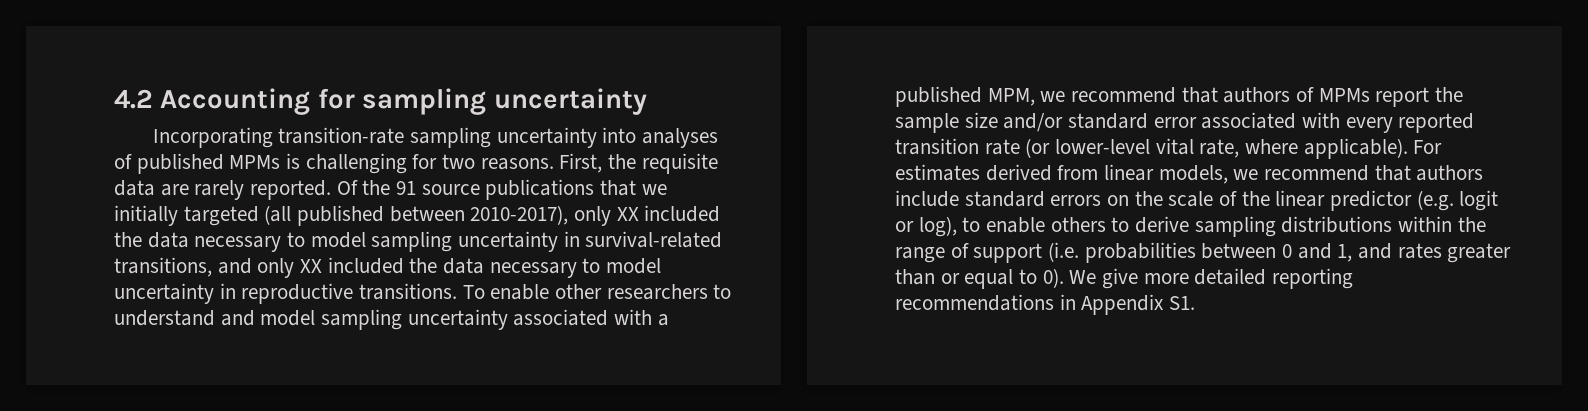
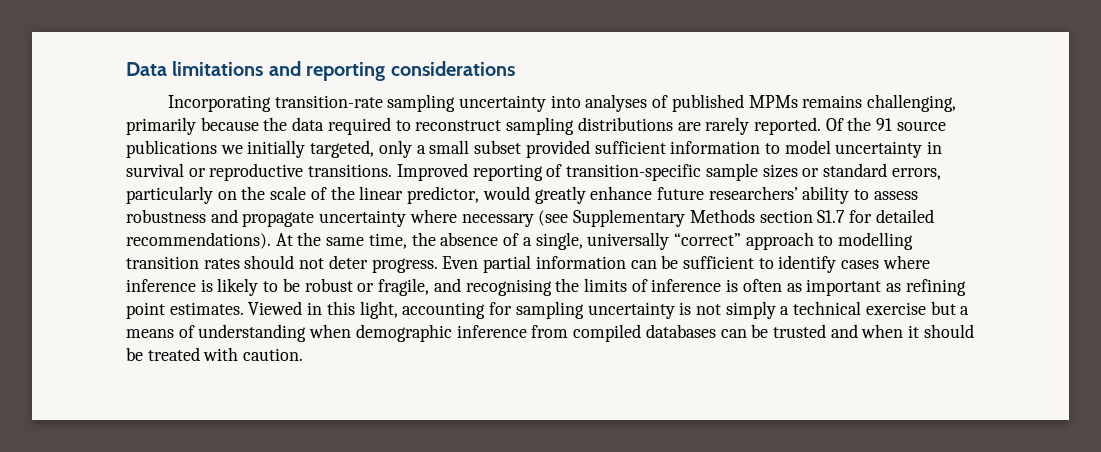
- 4.2 Accounting for sampling uncertainty
+ Data limitations and reporting considerations
- Incorporating transition-rate sampling uncertainty into analyses of published MPMs is challenging for two reasons. First, the requisite data are rarely reported.
+ Incorporating transition-rate sampling uncertainty into analyses of published MPMs remains challenging, primarily because the data required to reconstruct sampling distributions are rarely reported.
- Of the 91 source publications that we initially targeted (all published between 2010-2017), only XX included the data necessary to model sampling uncertainty in survival-related transitions, and only XX included the data necessary to model uncertainty in reproductive transitions. To enable other researchers to understand and model sampling uncertainty associated with a published MPM, we recommend that authors of MPMs report the sample size and/or standard error associated with every reported transition rate (or lower-level vital rate, where applicable). For estimates derived from linear models, we recommend that authors include standard errors on the scale of the linear predictor (e.g. logit or log), to enable others to derive sampling distributions within the range of support (i.e. probabilities between 0 and 1, and rates greater than or equal to 0). We give more detailed reporting recommendations in Appendix S1.
+ Of the 91 source publications we initially targeted, only a small subset provided sufficient information to model uncertainty in survival or reproductive transitions. Improved reporting of transition-specific sample sizes or standard errors, particularly on the scale of the linear predictor, would greatly enhance future researchers’ ability to assess robustness and propagate uncertainty where necessary (see Supplementary Methods section S1.7 for detailed recommendations). At the same time, the absence of a single, universally “correct” approach to modelling transition rates should not deter progress. Even partial information can be sufficient to identify cases where inference is likely to be robust or fragile, and recognising the limits of inference is often as important as refining point estimates. Viewed in this light, accounting for sampling uncertainty is not simply a technical exercise but a means of understanding when demographic inference from compiled databases can be trusted and when it should be treated with caution.

